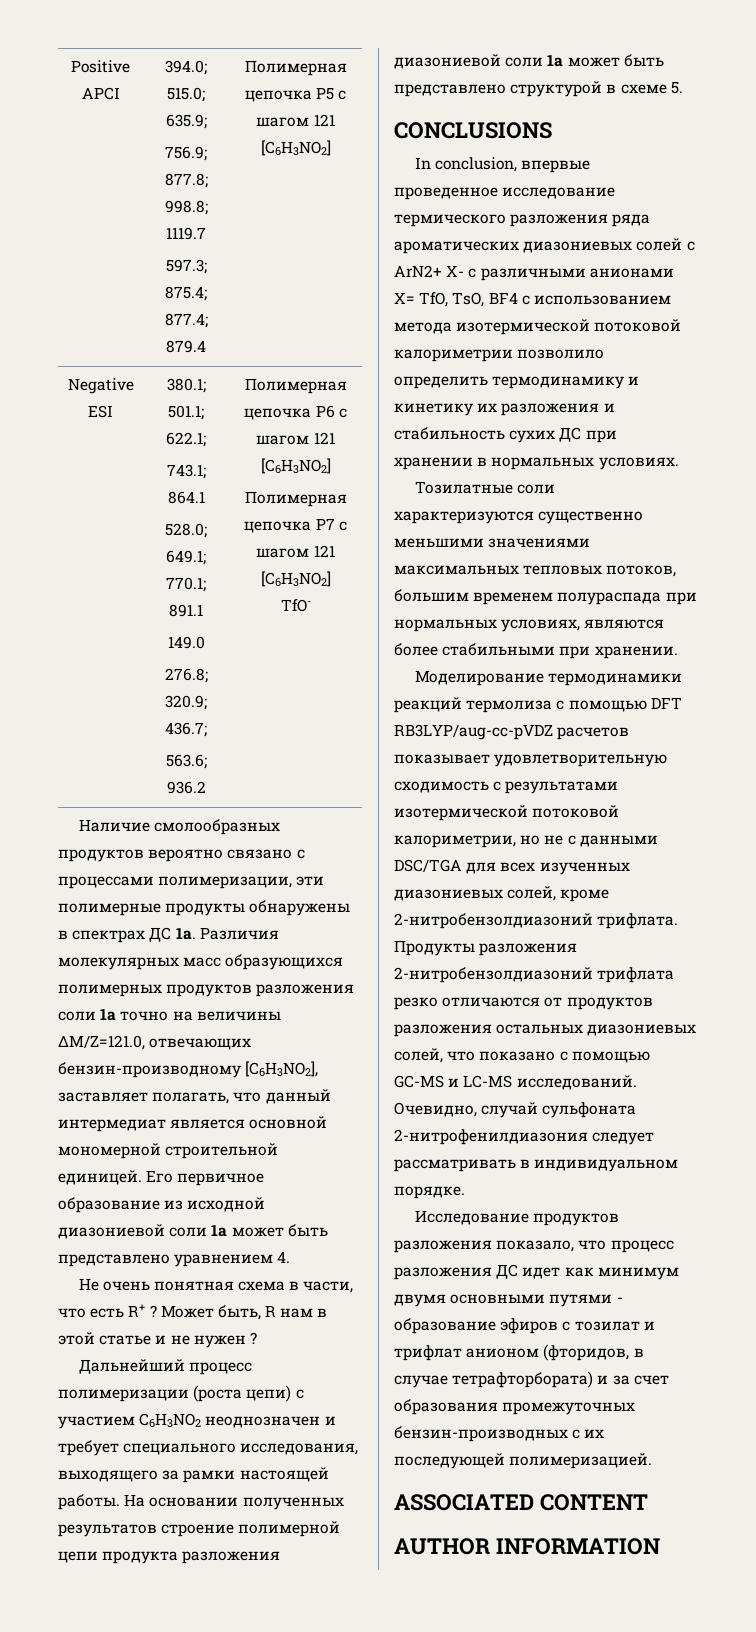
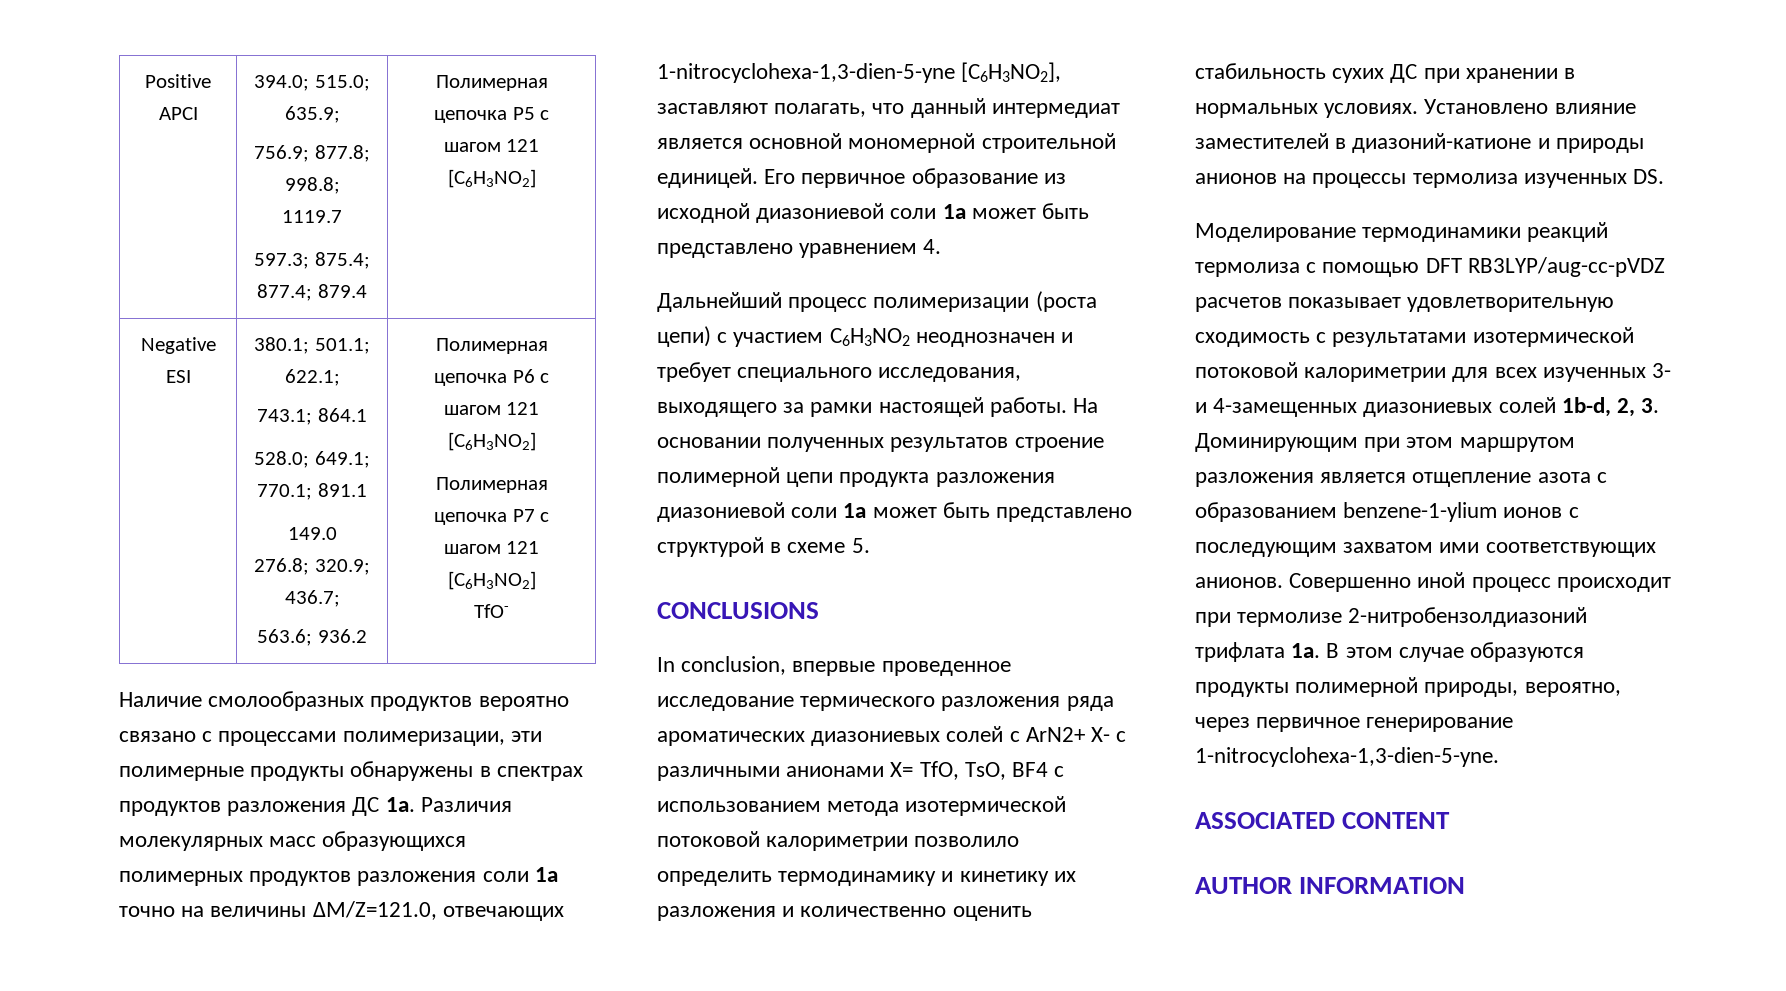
- Наличие смолообразных продуктов вероятно связано с процессами полимеризации, эти полимерные продукты обнаружены в спектрах ДС 1a.
+ Наличие смолообразных продуктов вероятно связано с процессами полимеризации, эти полимерные продукты обнаружены в спектрах продуктов разложения ДС 1a.
- Различия молекулярных масс образующихся полимерных продуктов разложения соли 1a точно на величины ΔM/Z=121.0, отвечающих бензин-производному [C6H3NO2], заставляет полагать, что данный интермедиат является основной мономерной строительной единицей.
+ Различия молекулярных масс образующихся полимерных продуктов разложения соли 1a точно на величины ΔM/Z=121.0, отвечающих 1-nitrocyclohexa-1,3-dien-5-yne [C6H3NO2], заставляют полагать, что данный интермедиат является основной мономерной строительной единицей.
- Не очень понятная схема в части, что есть R+ ? Может быть, R нам в этой статье и не нужен ?
- In conclusion, впервые проведенное исследование термического разложения ряда ароматических диазониевых солей с ArN2+ X- с различными анионами X= TfO, TsO, BF4 с использованием метода изотермической потоковой калориметрии позволило определить термодинамику и кинетику их разложения и стабильность сухих ДС при хранении в нормальных условиях.
- Тозилатные соли характеризуются существенно меньшими значениями максимальных тепловых потоков, большим временем полураспада при нормальных условиях, являются более стабильными при хранении.
+ In conclusion, впервые проведенное исследование термического разложения ряда ароматических диазониевых солей с ArN2+ X- с различными анионами X= TfO, TsO, BF4 с использованием метода изотермической потоковой калориметрии позволило определить термодинамику и кинетику их разложения и количественно оценить стабильность сухих ДС при хранении в нормальных условиях. Установлено влияние заместителей в диазоний-катионе и природы анионов на процессы термолиза изученных DS.
- Моделирование термодинамики реакций термолиза с помощью DFT RB3LYP/aug-cc-pVDZ расчетов показывает удовлетворительную сходимость с результатами изотермической потоковой калориметрии, но не с данными DSC/TGA для всех изученных диазониевых солей, кроме 2-нитробензолдиазоний трифлата. Продукты разложения 2-нитробензолдиазоний трифлата резко отличаются от продуктов разложения остальных диазониевых солей, что показано с помощью GC-MS и LC-MS исследований. Очевидно, случай сульфоната 2-нитрофенилдиазония следует рассматривать в индивидуальном порядке.
- Исследование продуктов разложения показало, что процесс разложения ДС идет как минимум двумя основными путями - образование эфиров с тозилат и трифлат анионом (фторидов, в случае тетрафторбората) и за счет образования промежуточных бензин-производных с их последующей полимеризацией.
+ Моделирование термодинамики реакций термолиза с помощью DFT RB3LYP/aug-cc-pVDZ расчетов показывает удовлетворительную сходимость с результатами изотермической потоковой калориметрии для всех изученных 3- и 4-замещенных диазониевых солей 1b-d, 2, 3. Доминирующим при этом маршрутом разложения является отщепление азота с образованием benzene-1-ylium ионов с последующим захватом ими соответствующих анионов. Совершенно иной процесс происходит при термолизе 2-нитробензолдиазоний трифлата 1a. В этом случае образуются продукты полимерной природы, вероятно, через первичное генерирование 1-nitrocyclohexa-1,3-dien-5-yne.

